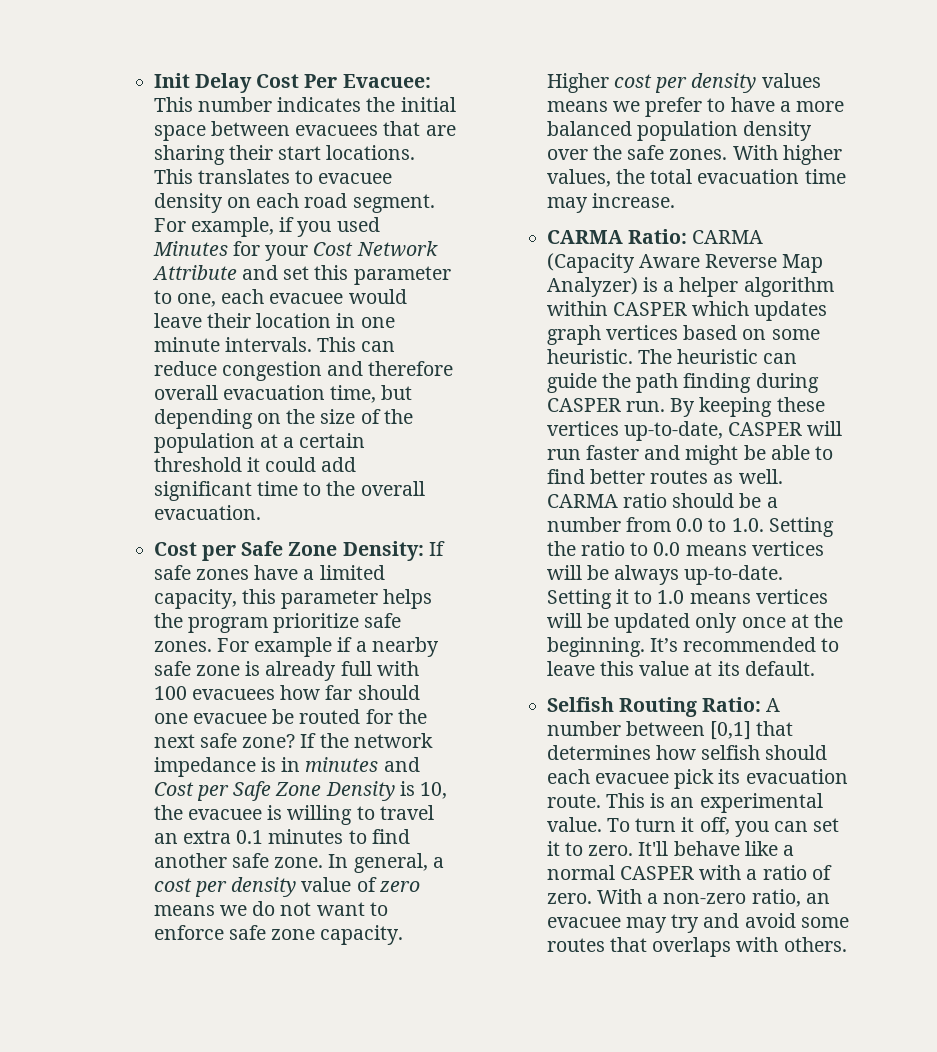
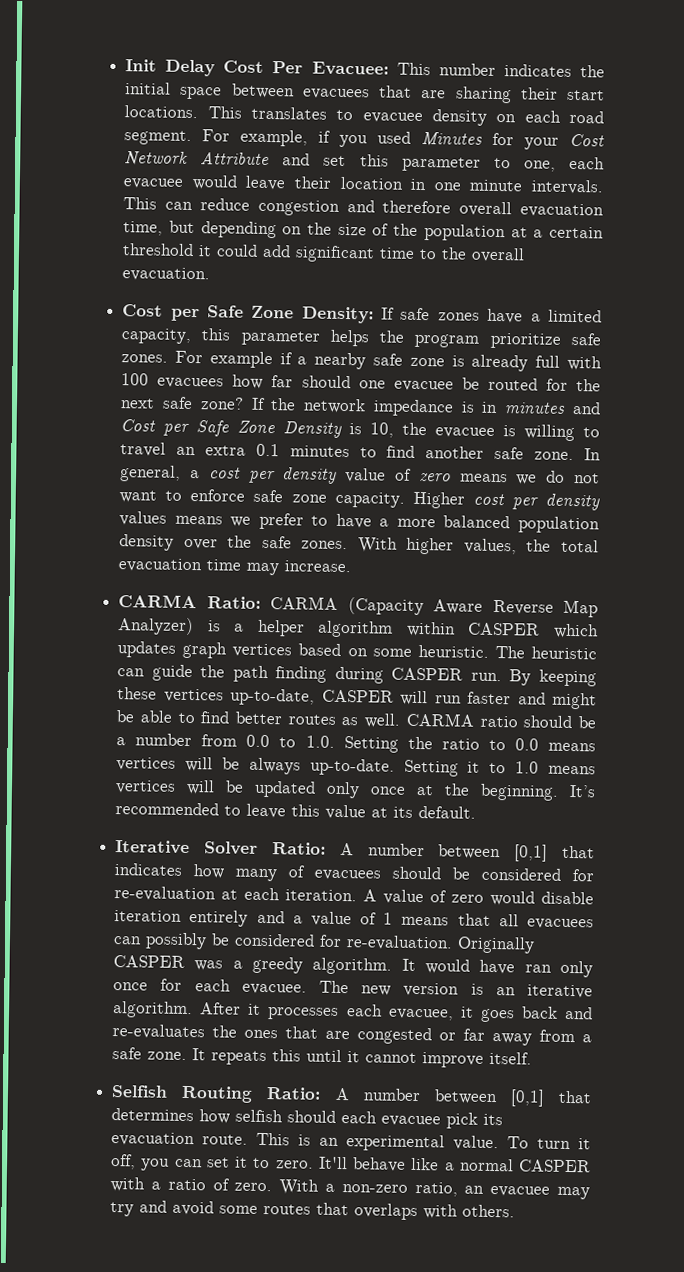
+ Iterative Solver Ratio: A number between [0,1] that indicates how many of evacuees should be considered for re-evaluation at each iteration. A value of zero would disable iteration entirely and a value of 1 means that all evacuees can possibly be considered for re-evaluation. Originally CASPER was a greedy algorithm. It would have ran only once for each evacuee. The new version is an iterative algorithm. After it processes each evacuee, it goes back and re-evaluates the ones that are congested or far away from a safe zone. It repeats this until it cannot improve itself.

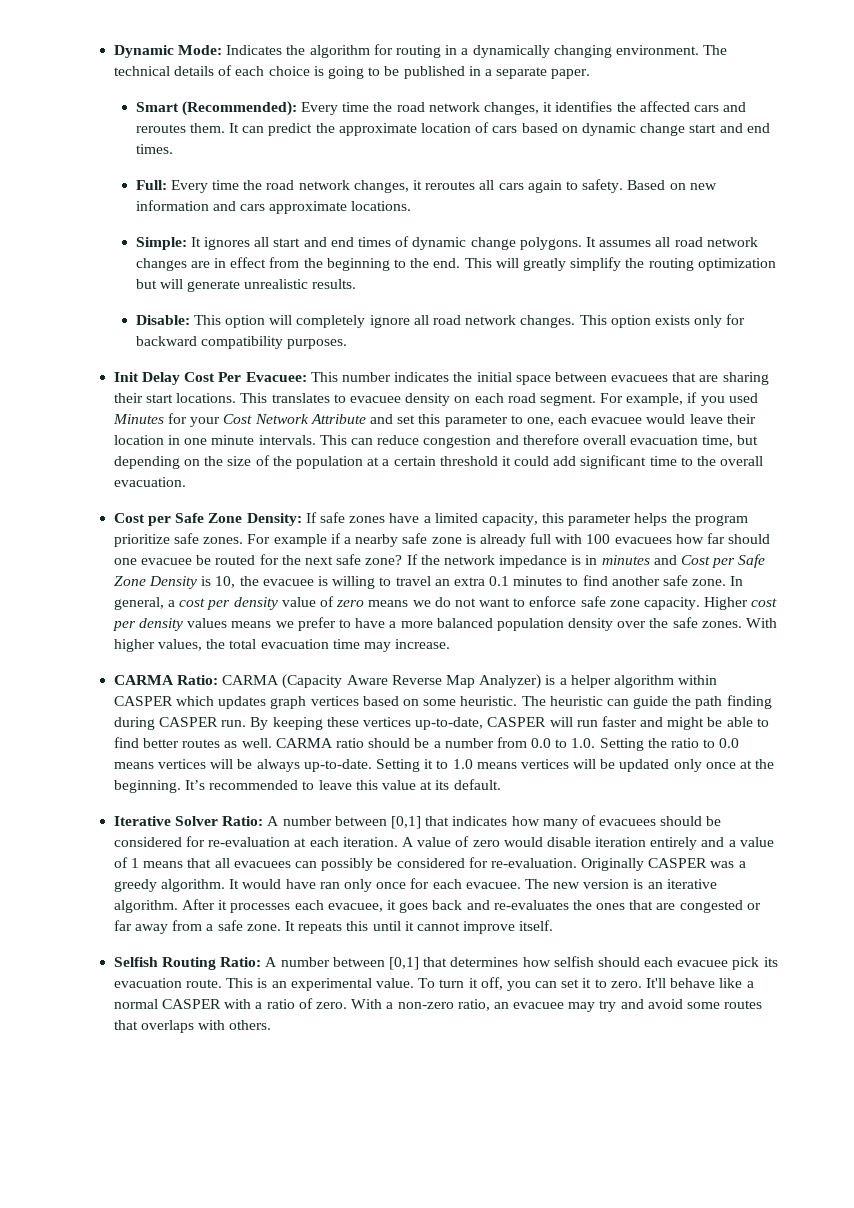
+ Dynamic Mode: Indicates the algorithm for routing in a dynamically changing environment. The technical details of each choice is going to be published in a separate paper.
+ Smart (Recommended): Every time the road network changes, it identifies the affected cars and reroutes them. It can predict the approximate location of cars based on dynamic change start and end times.
+ Full: Every time the road network changes, it reroutes all cars again to safety. Based on new information and cars approximate locations.
+ Simple: It ignores all start and end times of dynamic change polygons. It assumes all road network changes are in effect from the beginning to the end. This will greatly simplify the routing optimization but will generate unrealistic results.
+ Disable: This option will completely ignore all road network changes. This option exists only for backward compatibility purposes.

